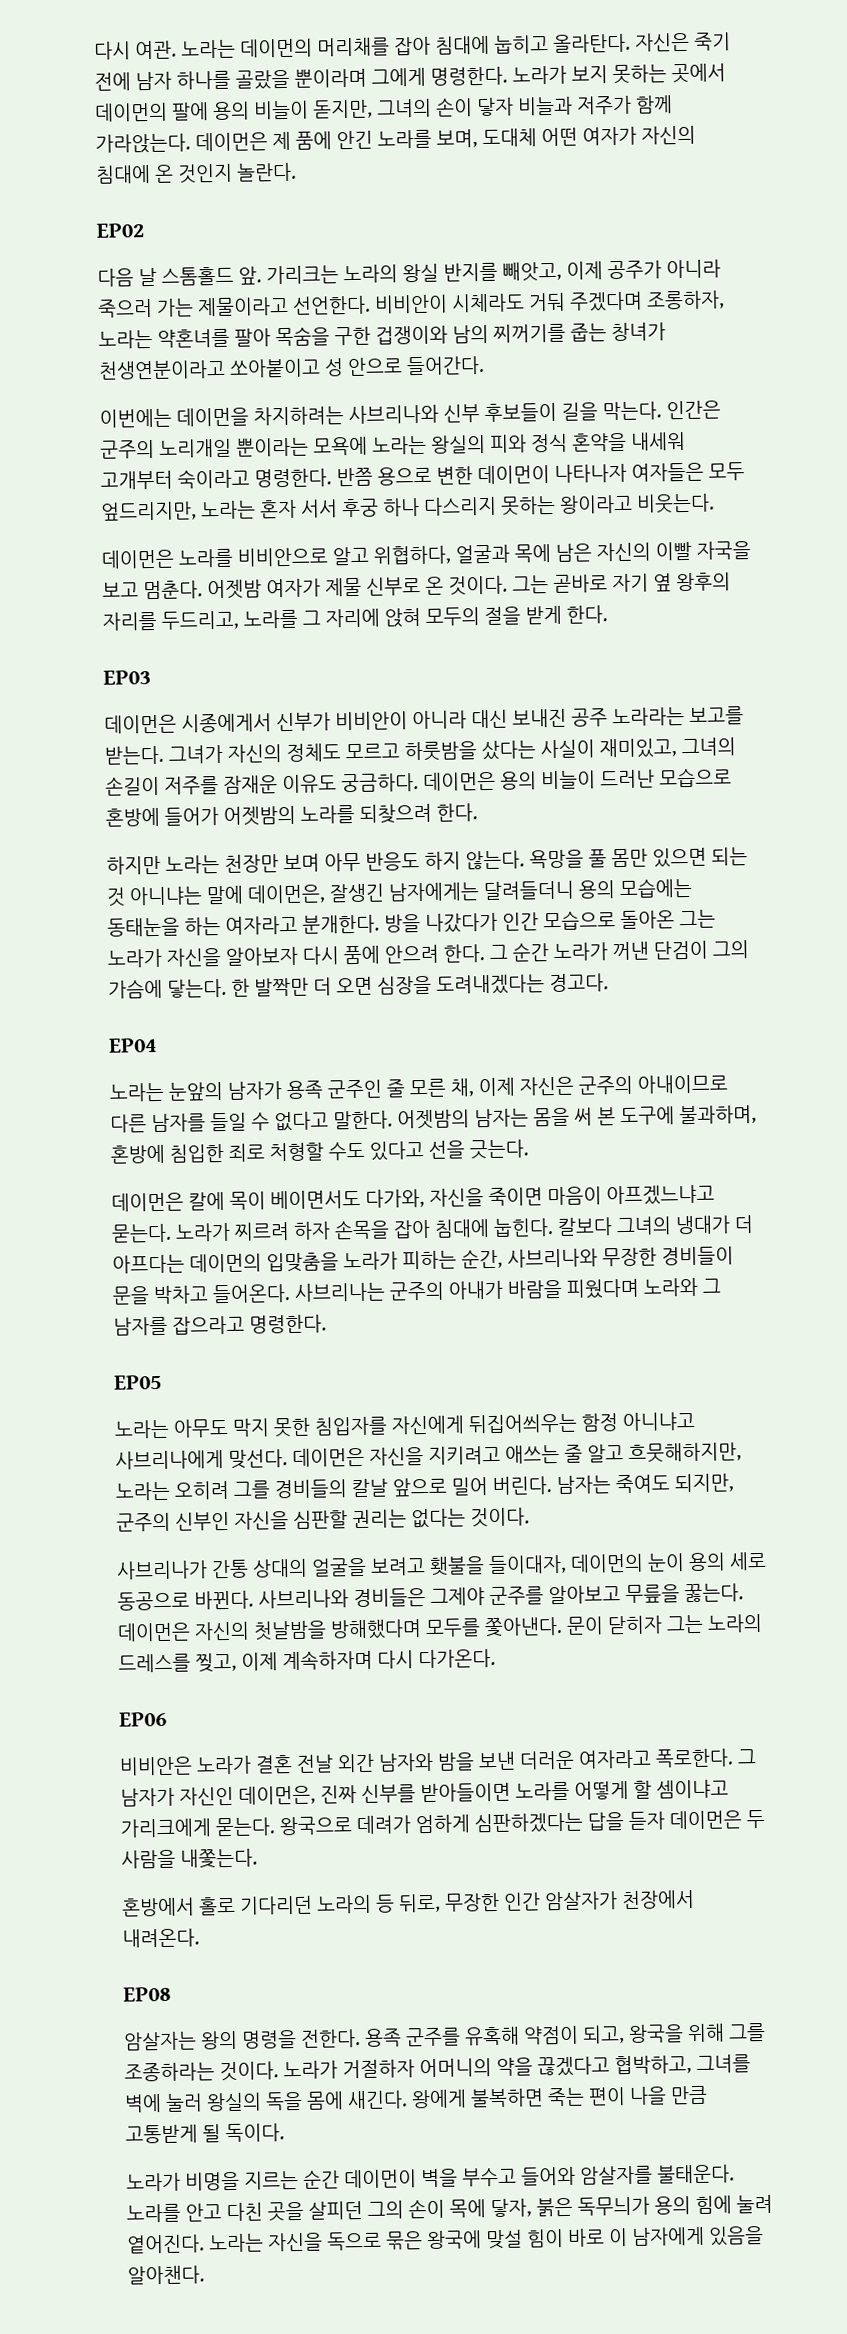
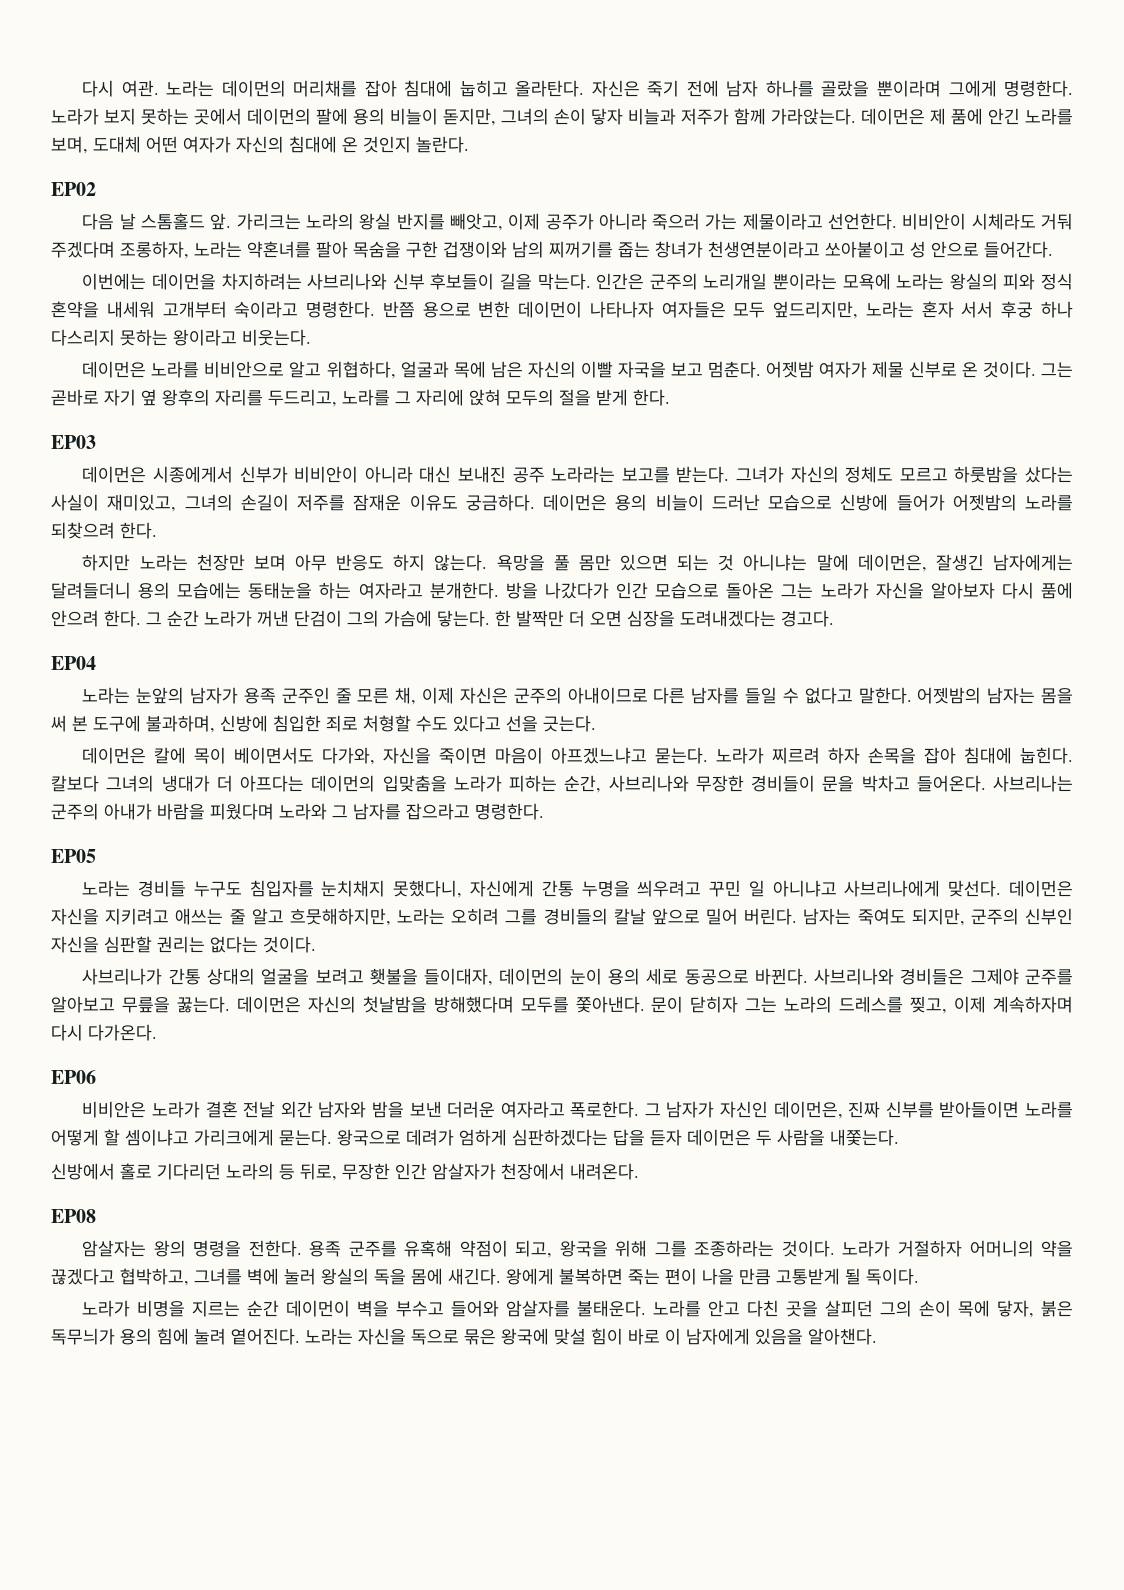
- 데이먼은 용의 비늘이 드러난 모습으로 혼방에 들어가 어젯밤의 노라를 되찾으려 한다.
+ 데이먼은 용의 비늘이 드러난 모습으로 신방에 들어가 어젯밤의 노라를 되찾으려 한다.
- 어젯밤의 남자는 몸을 써 본 도구에 불과하며, 혼방에 침입한 죄로 처형할 수도 있다고 선을 긋는다.
+ 어젯밤의 남자는 몸을 써 본 도구에 불과하며, 신방에 침입한 죄로 처형할 수도 있다고 선을 긋는다.
- 노라는 아무도 막지 못한 침입자를 자신에게 뒤집어씌우는 함정 아니냐고 사브리나에게 맞선다.
+ 노라는 경비들 누구도 침입자를 눈치채지 못했다니, 자신에게 간통 누명을 씌우려고 꾸민 일 아니냐고 사브리나에게 맞선다.
- 혼방에서 홀로 기다리던 노라의 등 뒤로, 무장한 인간 암살자가 천장에서 내려온다.
+ 신방에서 홀로 기다리던 노라의 등 뒤로, 무장한 인간 암살자가 천장에서 내려온다.

